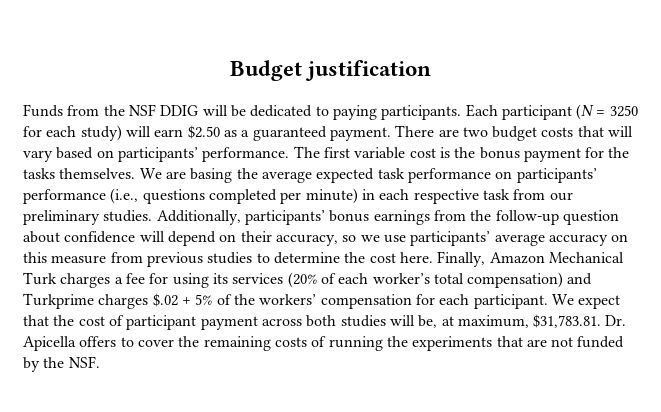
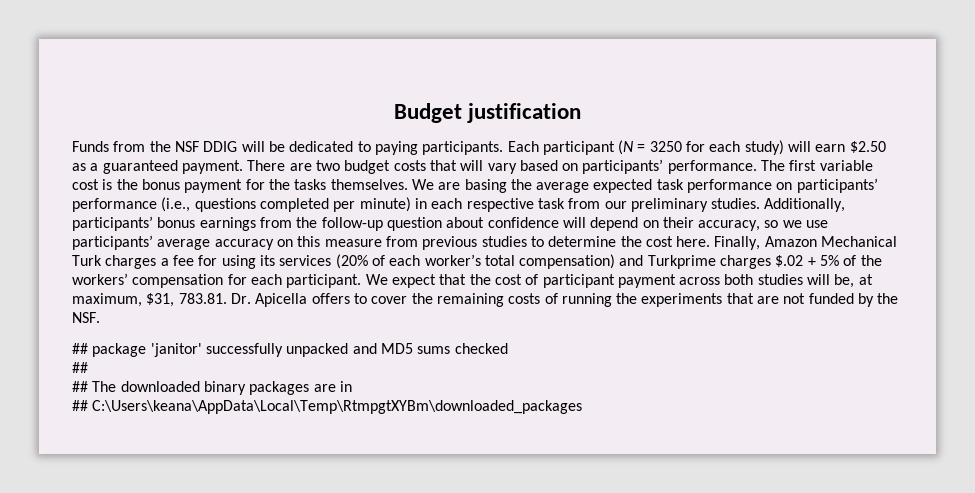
- We expect that the cost of participant payment across both studies will be, at maximum, $31,783.81. Dr. Apicella offers to cover the remaining costs of running the experiments that are not funded by the NSF.
+ We expect that the cost of participant payment across both studies will be, at maximum, $31, 783.81. Dr. Apicella offers to cover the remaining costs of running the experiments that are not funded by the NSF.
+ ## package 'janitor' successfully unpacked and MD5 sums checked
+ ##
+ ## The downloaded binary packages are in
+ ## C:\Users\keana\AppData\Local\Temp\RtmpgtXYBm\downloaded_packages

